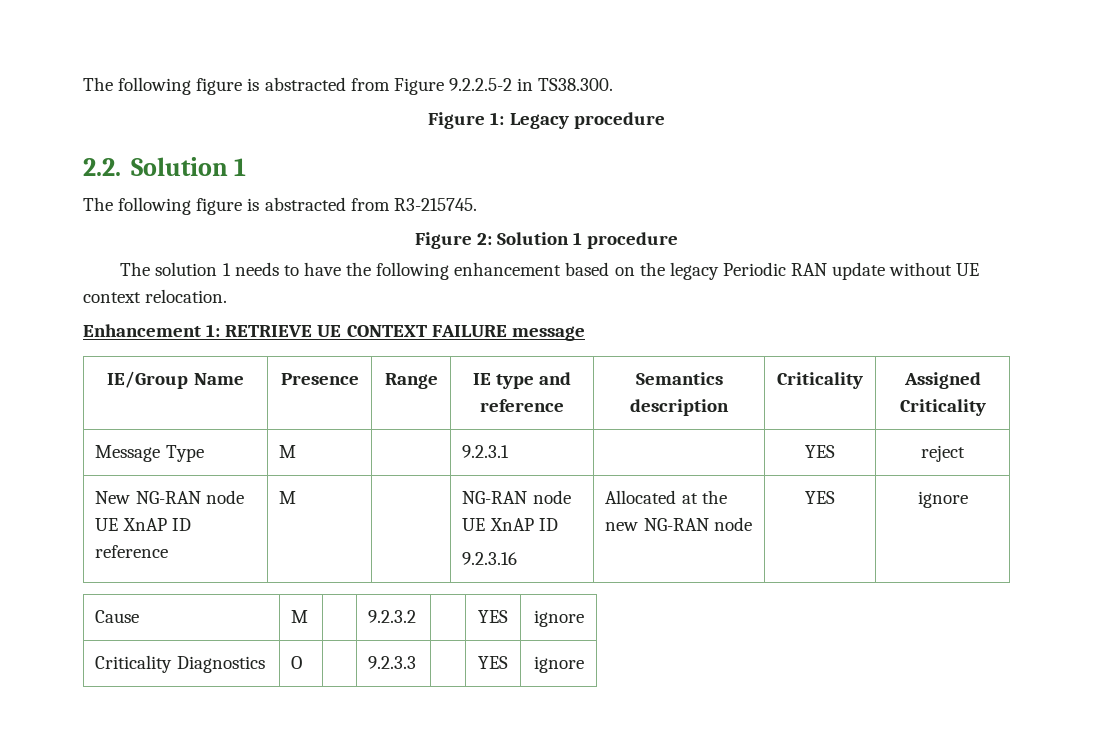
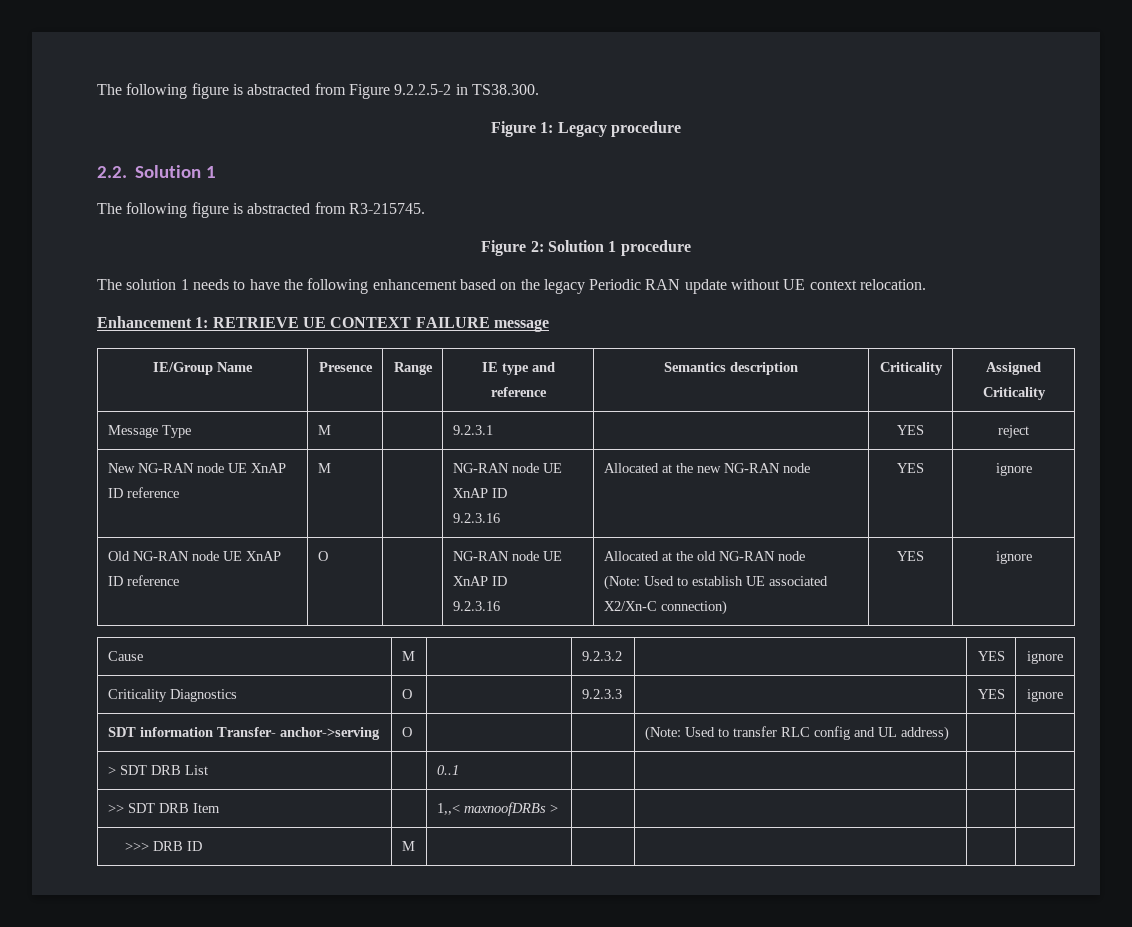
+ Old NG-RAN node UE XnAP ID reference | O | | NG-RAN node UE XnAP ID
+ 9.2.3.16 | Allocated at the old NG-RAN node
+ (Note: Used to establish UE associated X2/Xn-C connection) | YES | ignore
+ SDT information Transfer- anchor->serving | O | | | (Note: Used to transfer RLC config and UL address) | |
+ > SDT DRB List | | 0..1 | | | |
+ >> SDT DRB Item | | 1,,< maxnoofDRBs > | | | |
+ >>> DRB ID | M | | | | |

